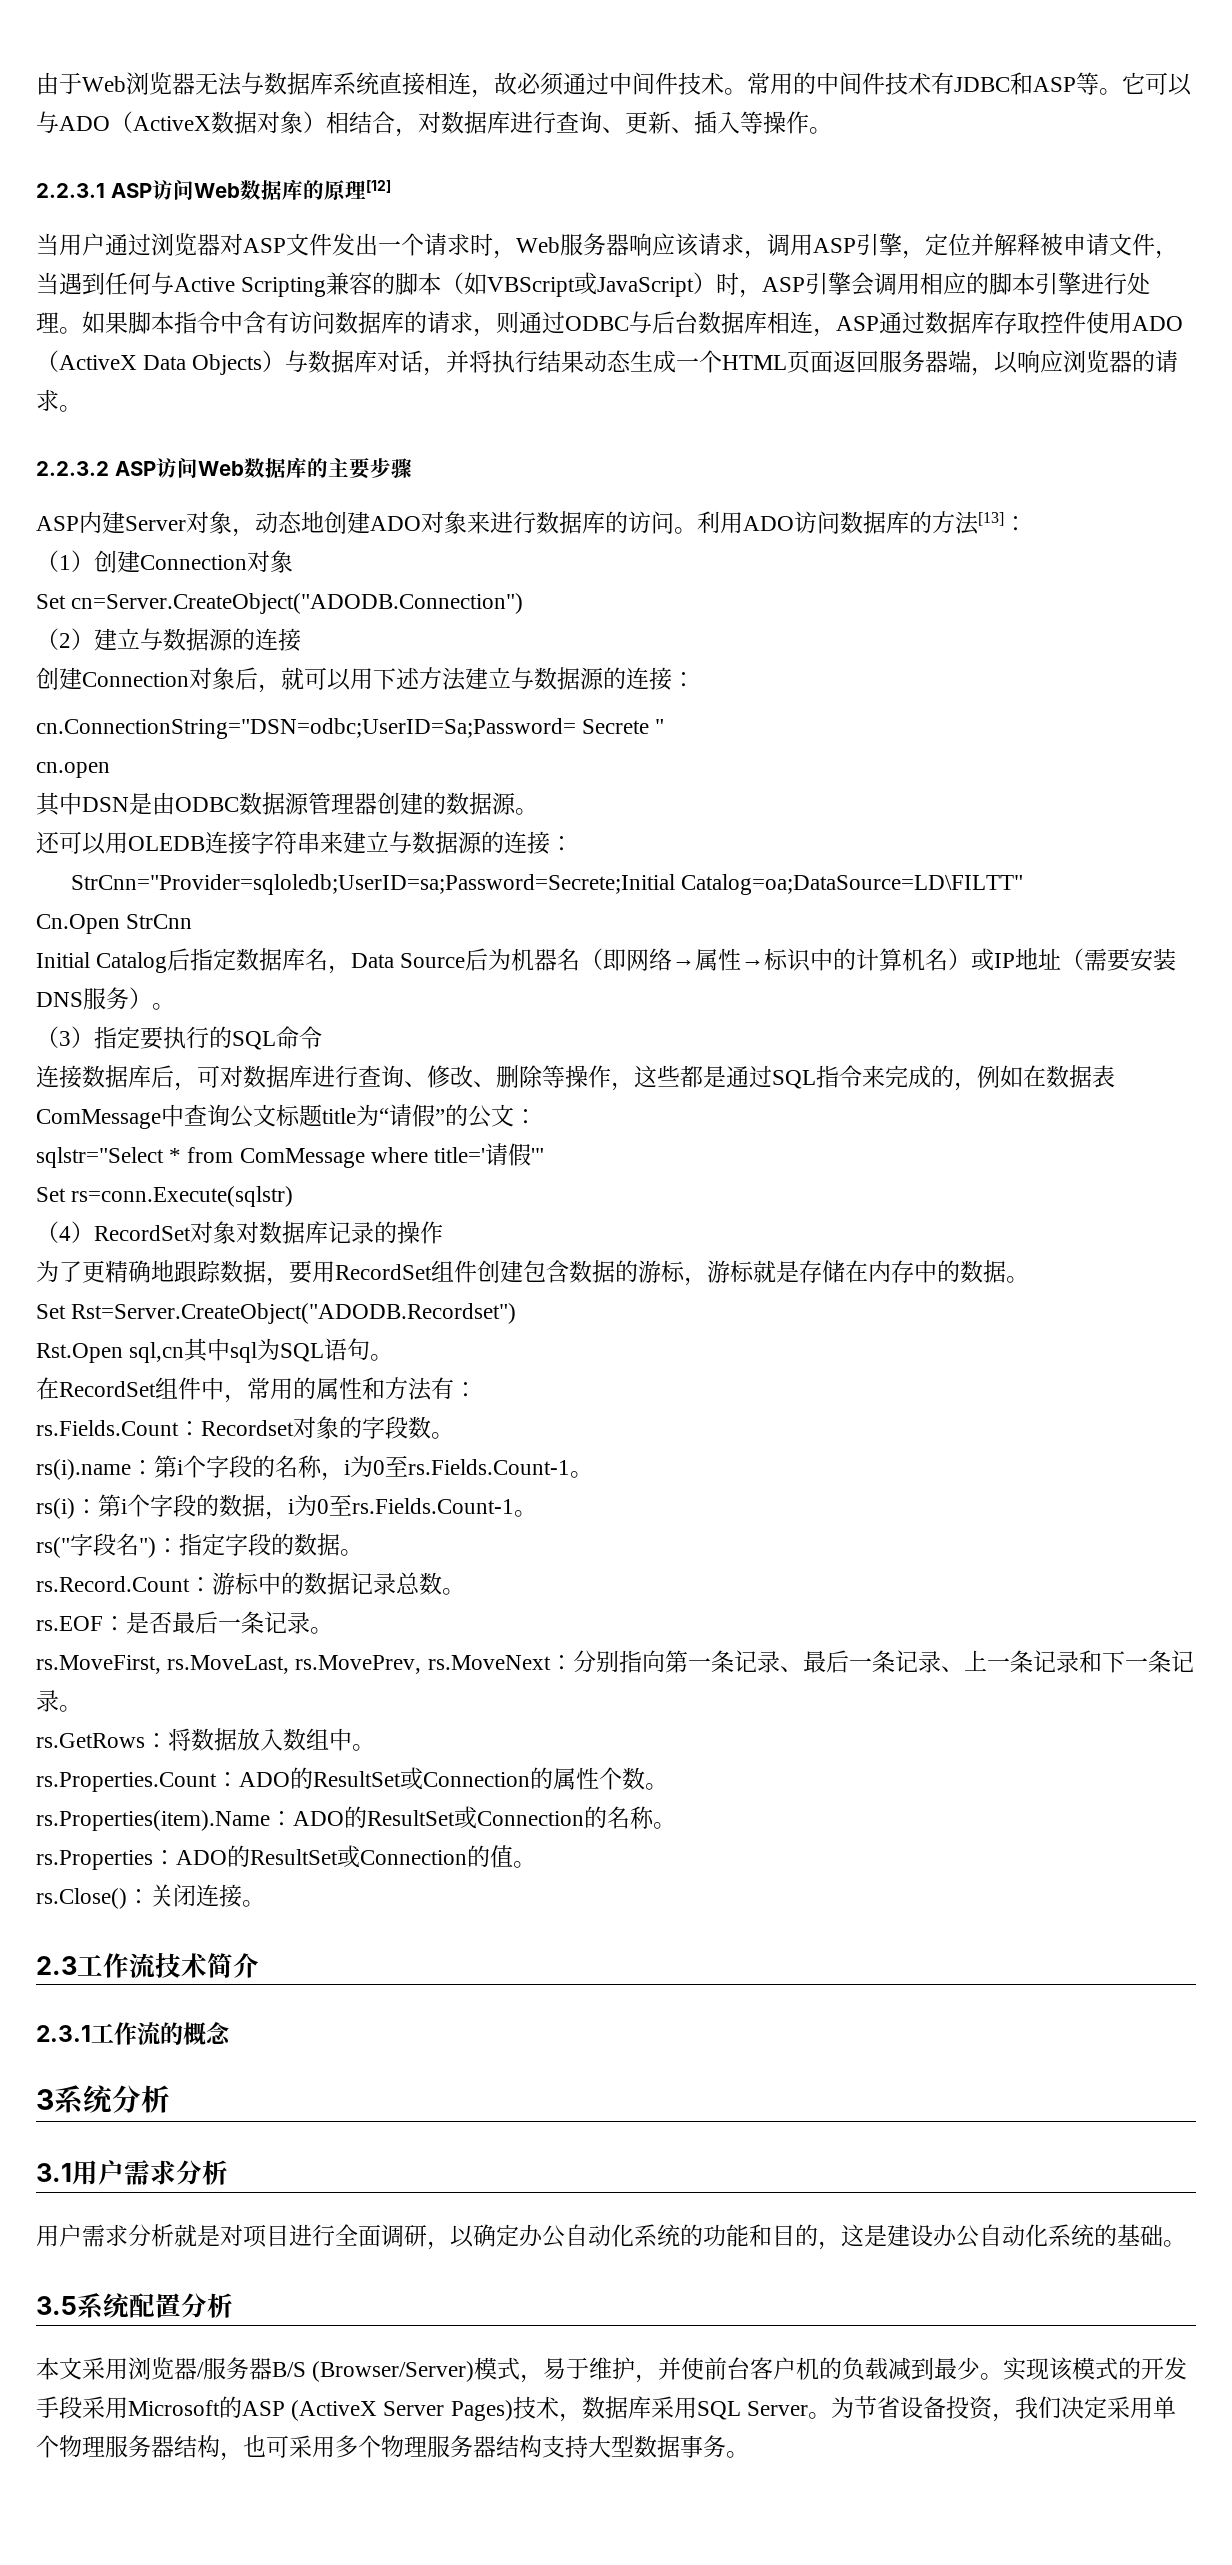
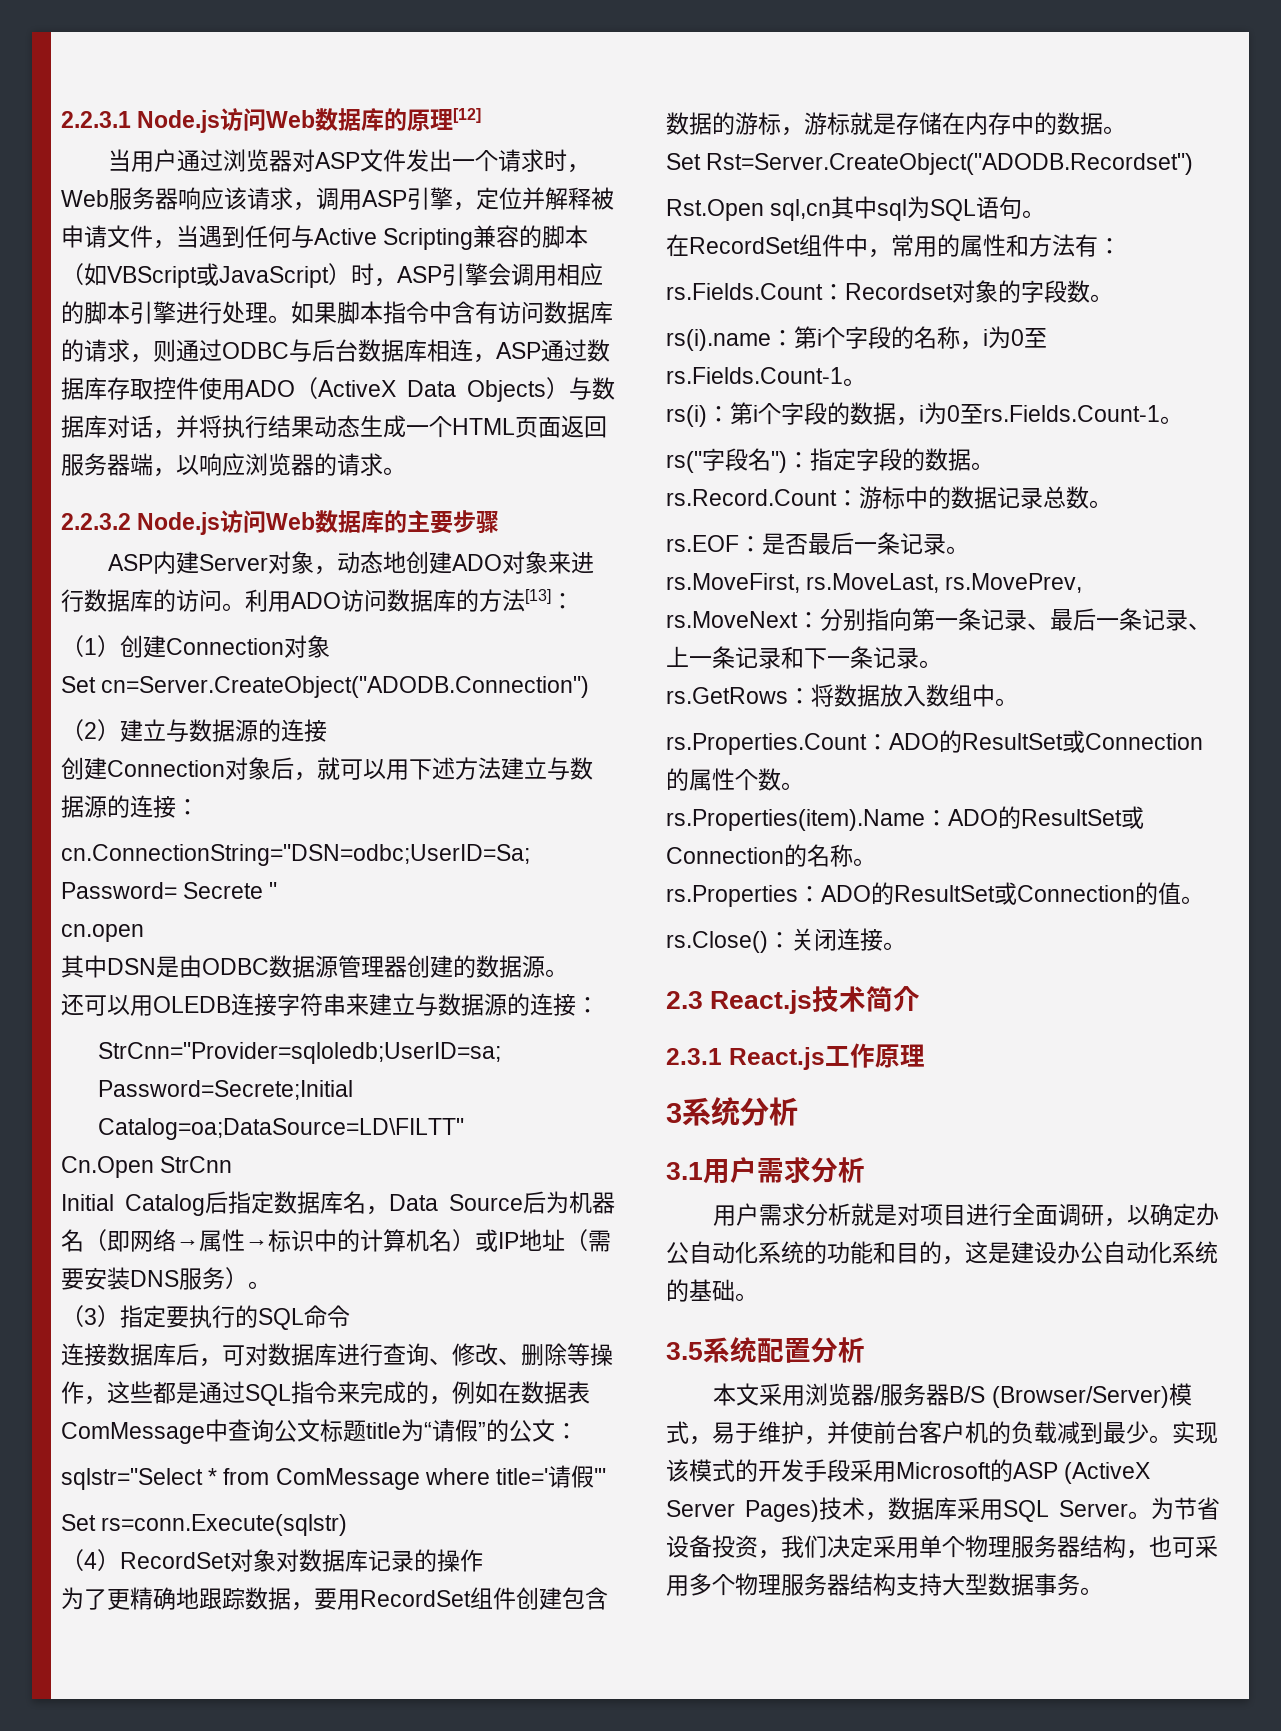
- 由于Web浏览器无法与数据库系统直接相连，故必须通过中间件技术。常用的中间件技术有JDBC和ASP等。它可以与ADO（ActiveX数据对象）相结合，对数据库进行查询、更新、插入等操作。
- 2.2.3.1 ASP访问Web数据库的原理[12]
+ 2.2.3.1 Node.js访问Web数据库的原理[12]
- 2.2.3.2 ASP访问Web数据库的主要步骤
+ 2.2.3.2 Node.js访问Web数据库的主要步骤
- 2.3工作流技术简介
+ 2.3 React.js技术简介
- 2.3.1工作流的概念
+ 2.3.1 React.js工作原理

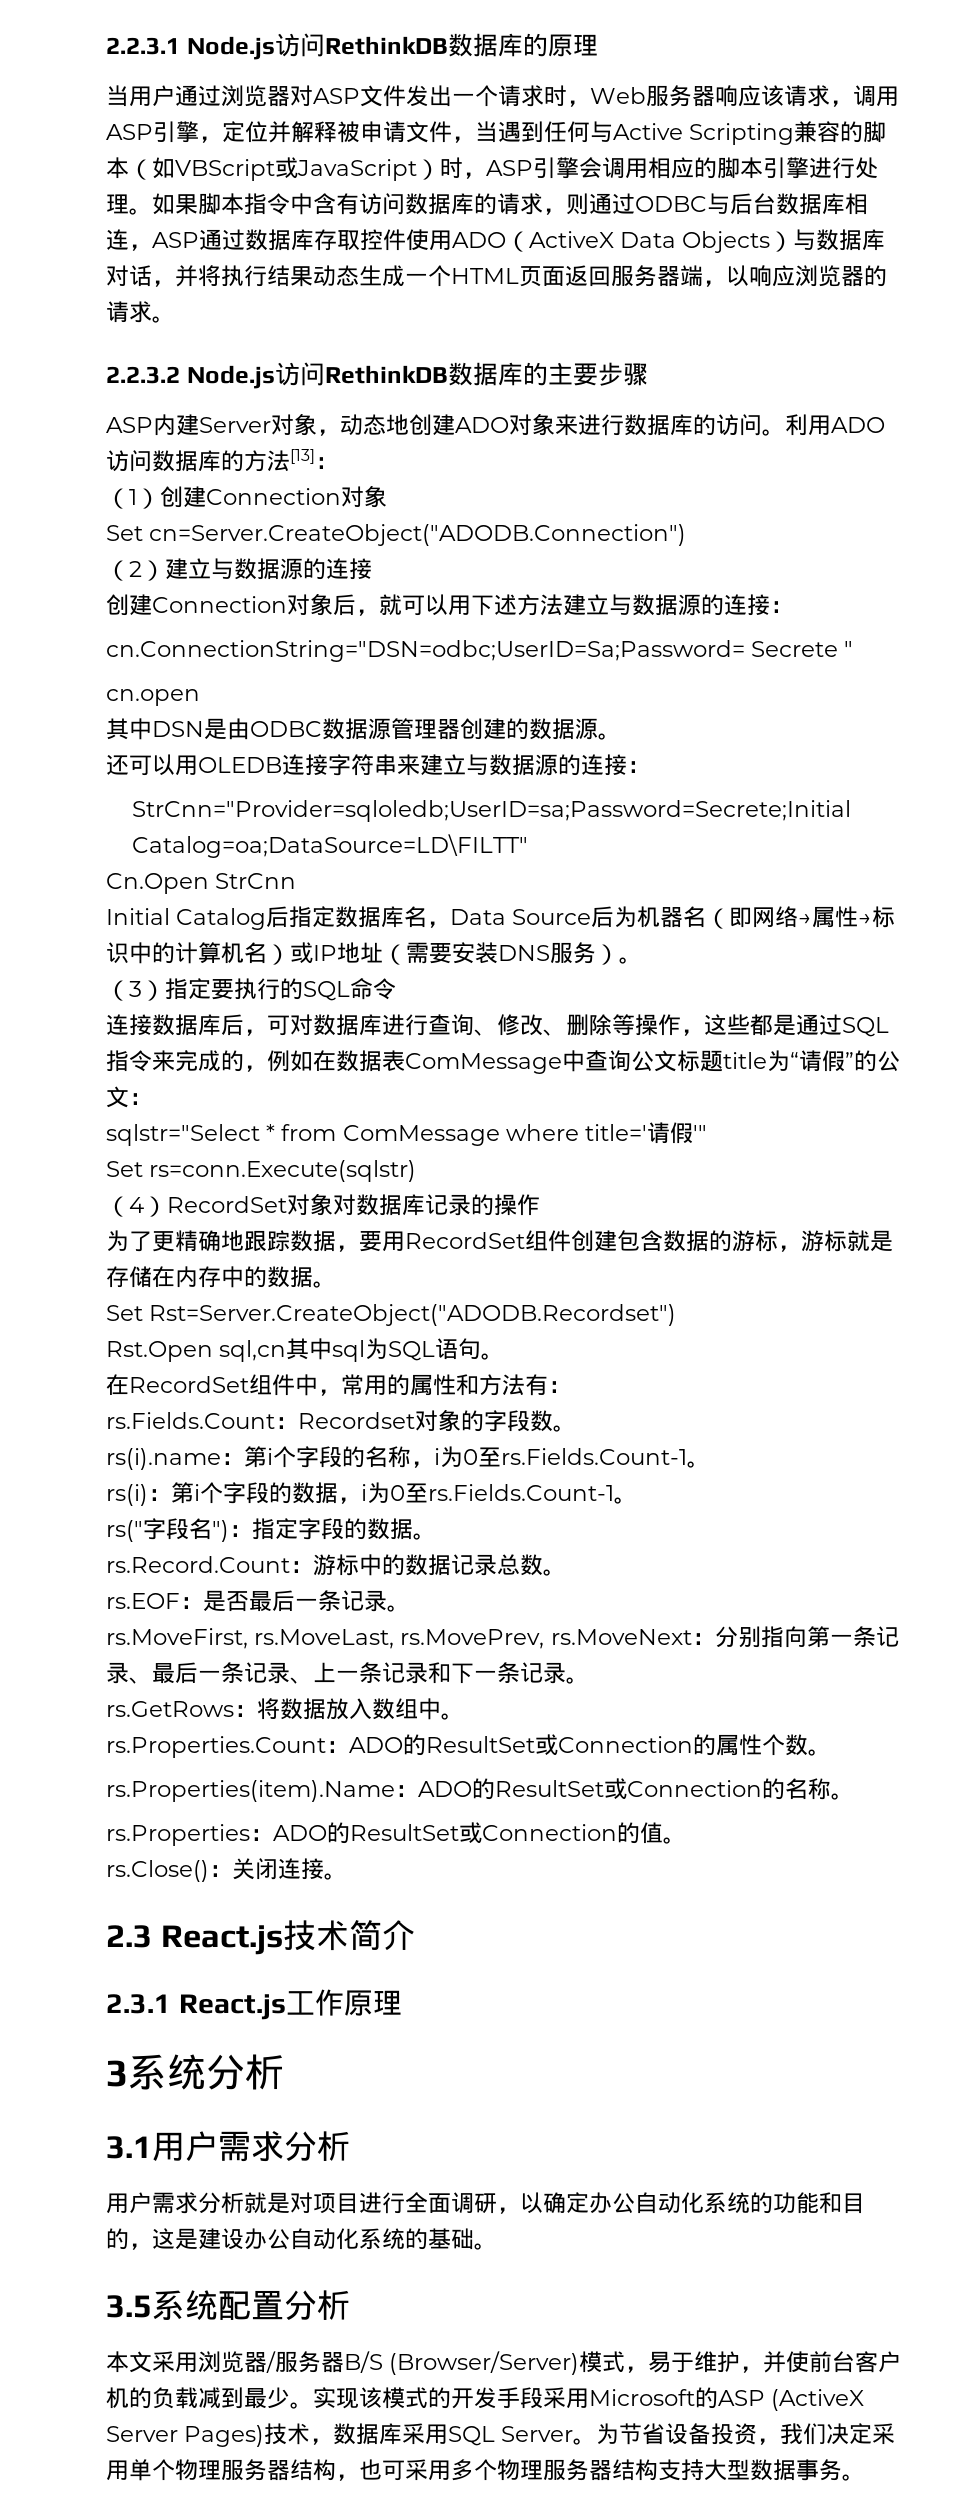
- 2.2.3.1 Node.js访问Web数据库的原理[12]
+ 2.2.3.1 Node.js访问RethinkDB数据库的原理
- 2.2.3.2 Node.js访问Web数据库的主要步骤
+ 2.2.3.2 Node.js访问RethinkDB数据库的主要步骤

